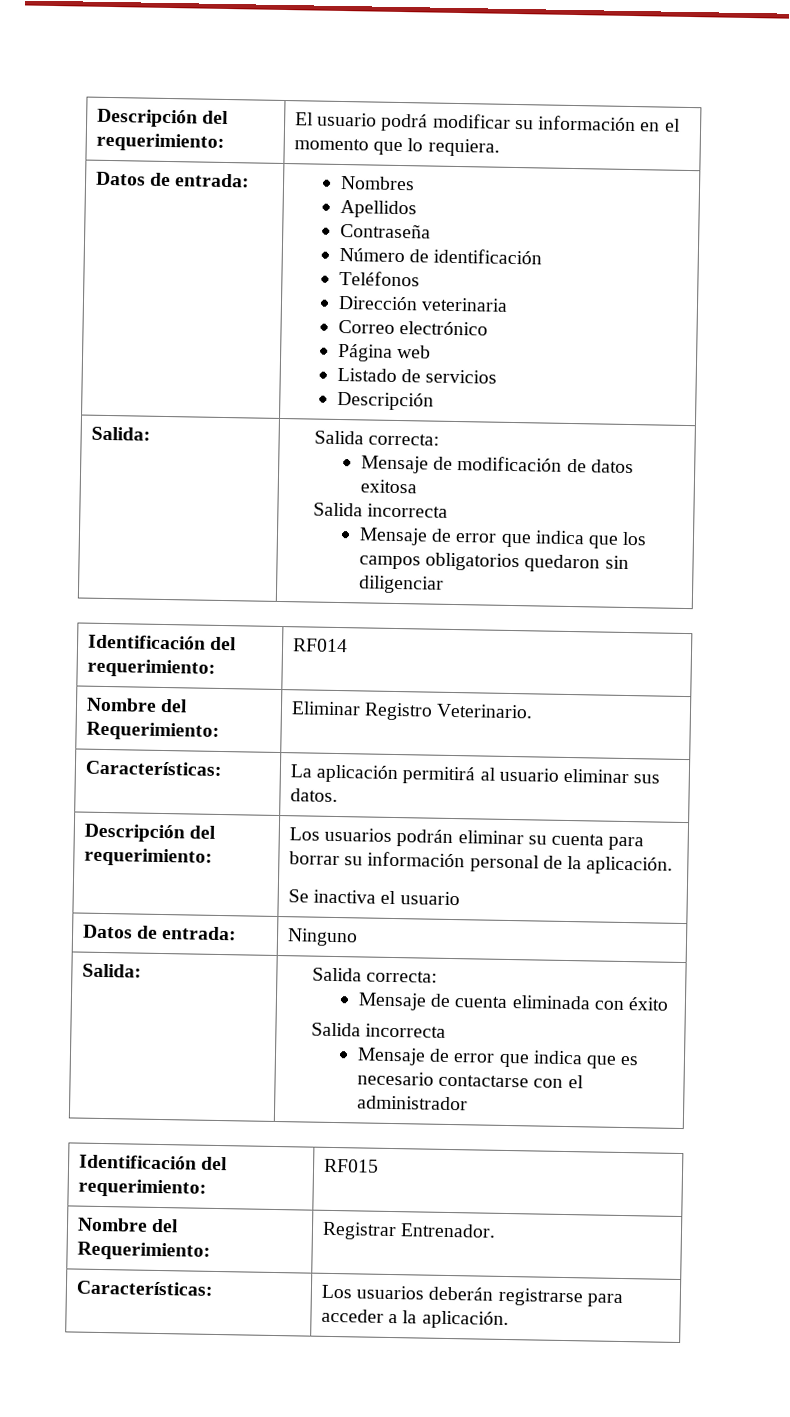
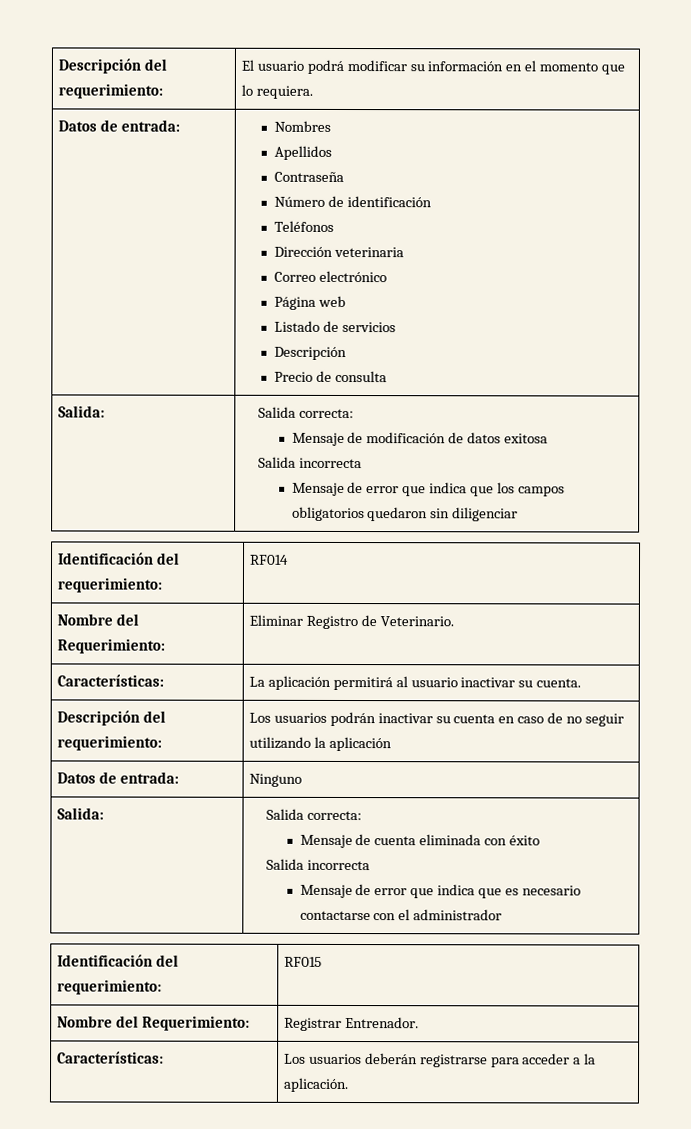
  Datos de entrada: | Nombres
  Apellidos
  Contraseña
  Número de identificación
  Teléfonos
  Dirección veterinaria
  Correo electrónico
  Página web
  Listado de servicios
  Descripción
+ Precio de consulta
- Nombre del Requerimiento: | Eliminar Registro Veterinario.
+ Nombre del Requerimiento: | Eliminar Registro de Veterinario.
- Características: | La aplicación permitirá al usuario eliminar sus datos.
+ Características: | La aplicación permitirá al usuario inactivar su cuenta.
- Descripción del requerimiento: | Los usuarios podrán eliminar su cuenta para borrar su información personal de la aplicación.
- Se inactiva el usuario
+ Descripción del requerimiento: | Los usuarios podrán inactivar su cuenta en caso de no seguir utilizando la aplicación

